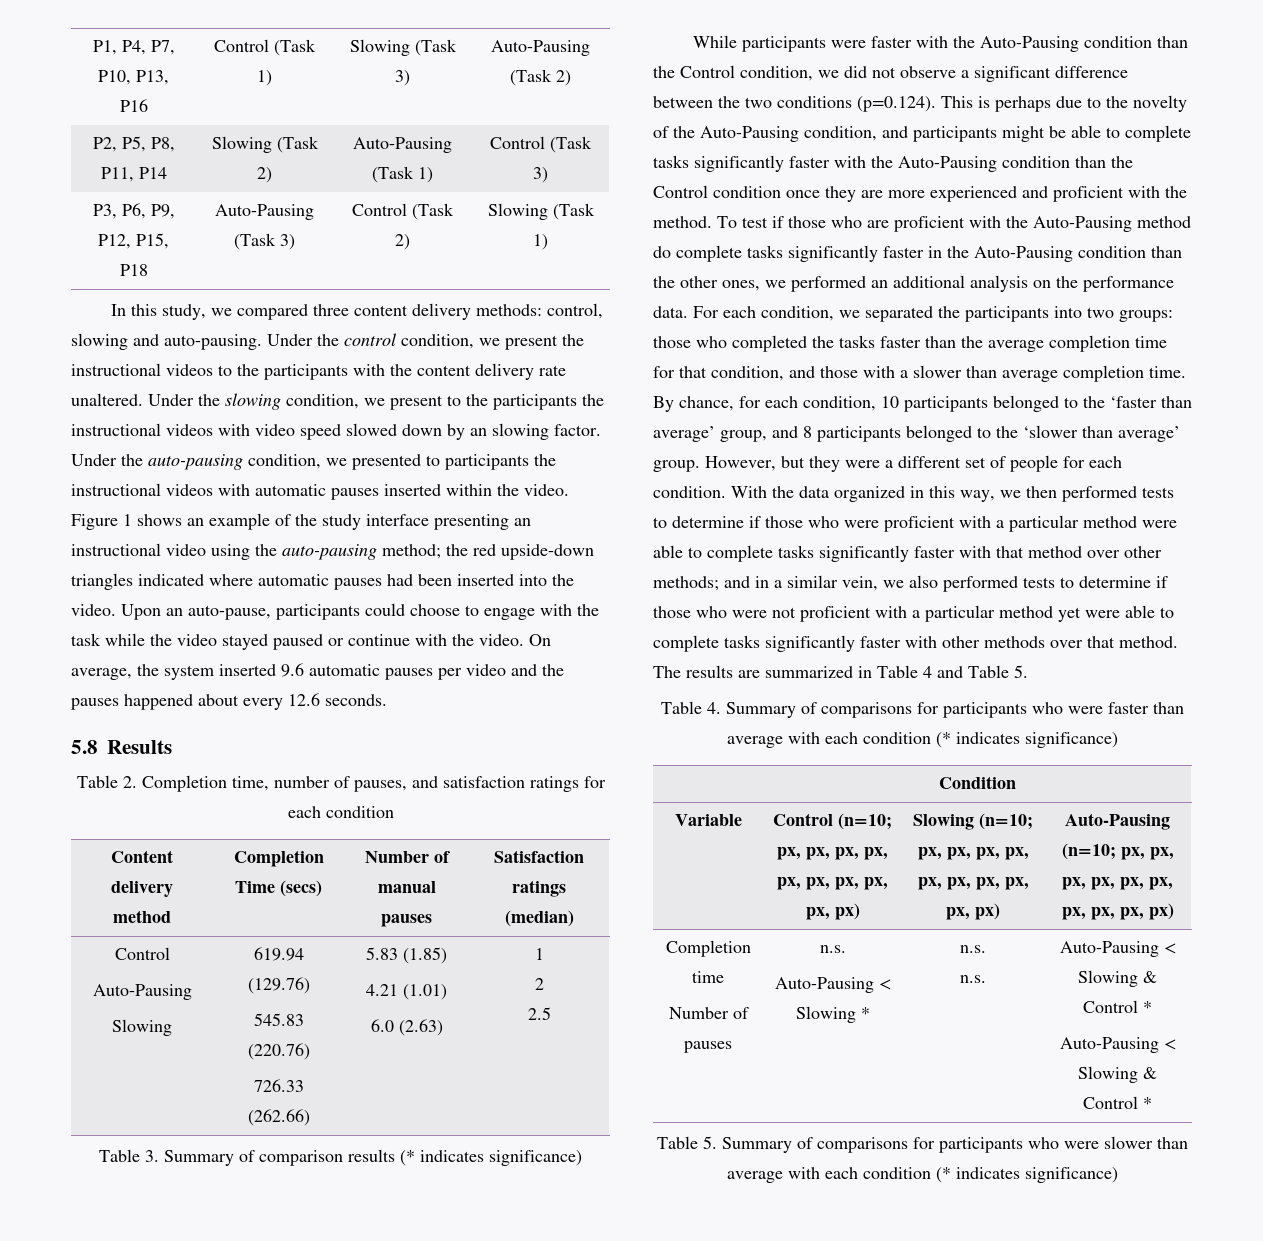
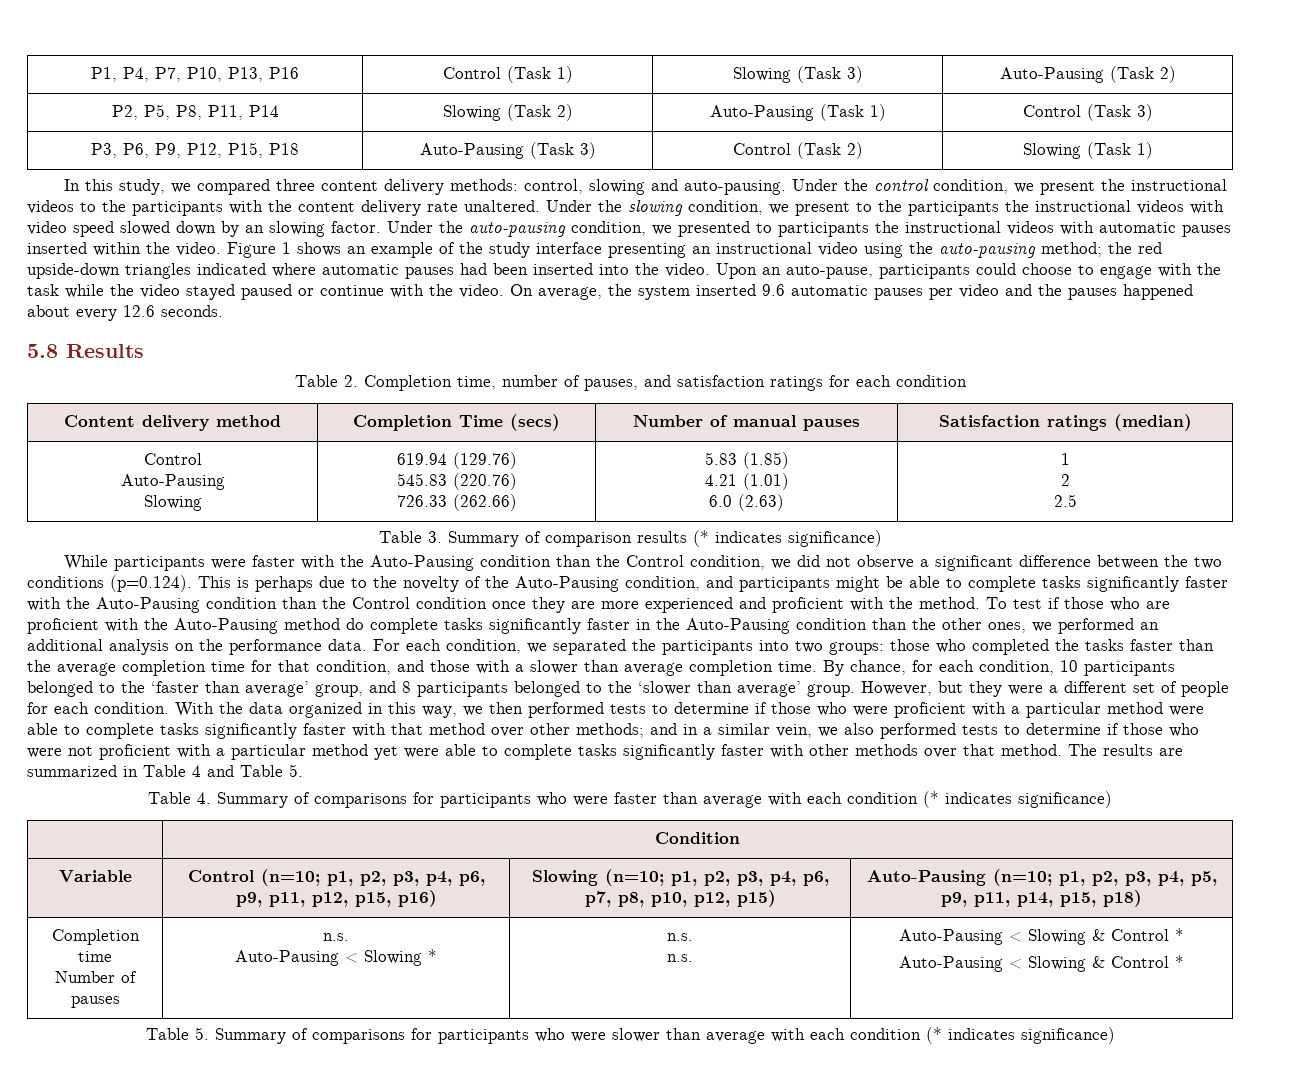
- Variable | Control (n=10; px, px, px, px, px, px, px, px, px, px) | Slowing (n=10; px, px, px, px, px, px, px, px, px, px) | Auto-Pausing (n=10; px, px, px, px, px, px, px, px, px, px)
+ Variable | Control (n=10; p1, p2, p3, p4, p6, p9, p11, p12, p15, p16) | Slowing (n=10; p1, p2, p3, p4, p6, p7, p8, p10, p12, p15) | Auto-Pausing (n=10; p1, p2, p3, p4, p5, p9, p11, p14, p15, p18)

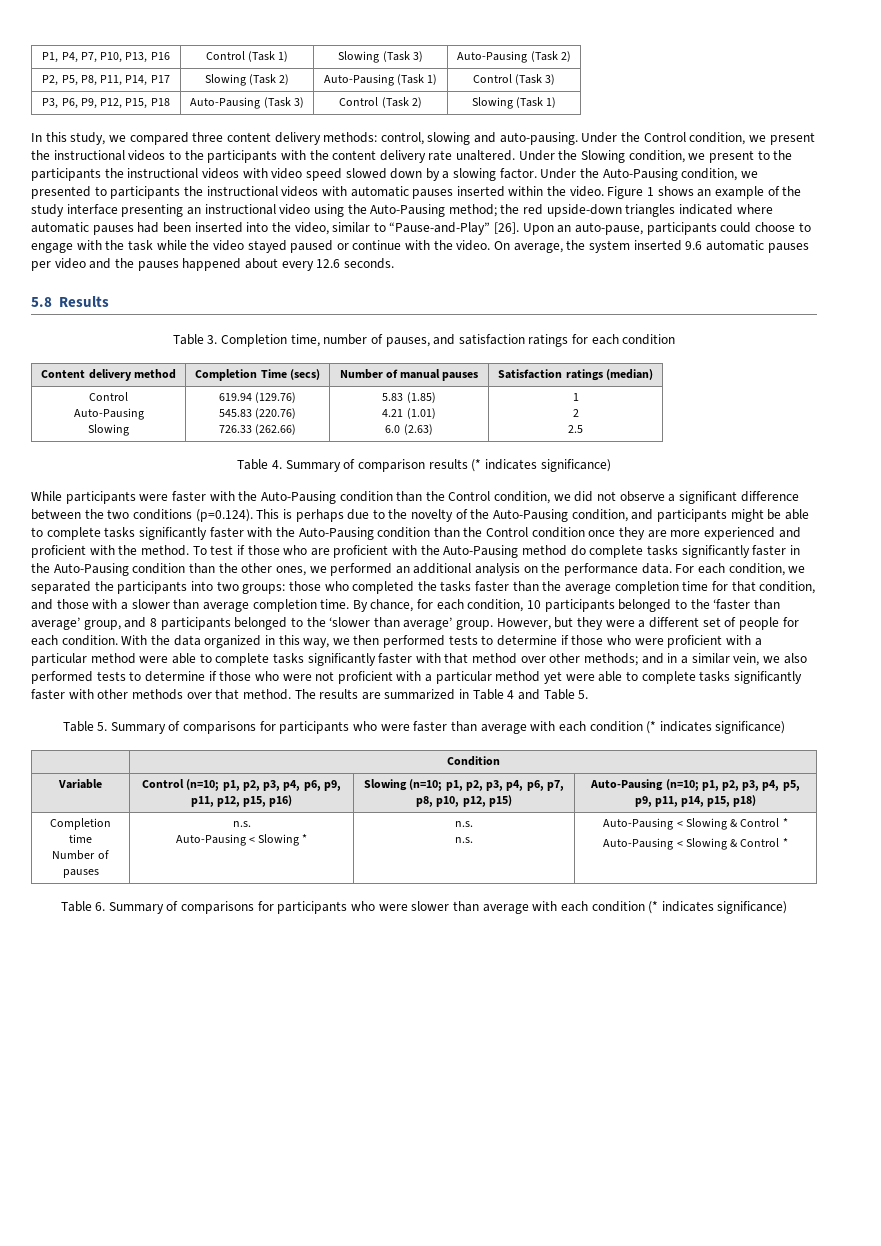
- P2, P5, P8, P11, P14 | Slowing (Task 2) | Auto-Pausing (Task 1) | Control (Task 3)
+ P2, P5, P8, P11, P14, P17 | Slowing (Task 2) | Auto-Pausing (Task 1) | Control (Task 3)
- Under the control condition, we present the instructional videos to the participants with the content delivery rate unaltered.
+ Under the Control condition, we present the instructional videos to the participants with the content delivery rate unaltered.
- Under the slowing condition, we present to the participants the instructional videos with video speed slowed down by an slowing factor.
+ Under the Slowing condition, we present to the participants the instructional videos with video speed slowed down by a slowing factor.
- Under the auto-pausing condition, we presented to participants the instructional videos with automatic pauses inserted within the video.
+ Under the Auto-Pausing condition, we presented to participants the instructional videos with automatic pauses inserted within the video.
- Figure 1 shows an example of the study interface presenting an instructional video using the auto-pausing method; the red upside-down triangles indicated where automatic pauses had been inserted into the video.
+ Figure 1 shows an example of the study interface presenting an instructional video using the Auto-Pausing method; the red upside-down triangles indicated where automatic pauses had been inserted into the video, similar to “Pause-and-Play” [26].
- Table 2. Completion time, number of pauses, and satisfaction ratings for each condition
+ Table 3. Completion time, number of pauses, and satisfaction ratings for each condition
- Table 3. Summary of comparison results (* indicates significance)
+ Table 4. Summary of comparison results (* indicates significance)
- Table 4. Summary of comparisons for participants who were faster than average with each condition (* indicates significance)
+ Table 5. Summary of comparisons for participants who were faster than average with each condition (* indicates significance)
- Table 5. Summary of comparisons for participants who were slower than average with each condition (* indicates significance)
+ Table 6. Summary of comparisons for participants who were slower than average with each condition (* indicates significance)

